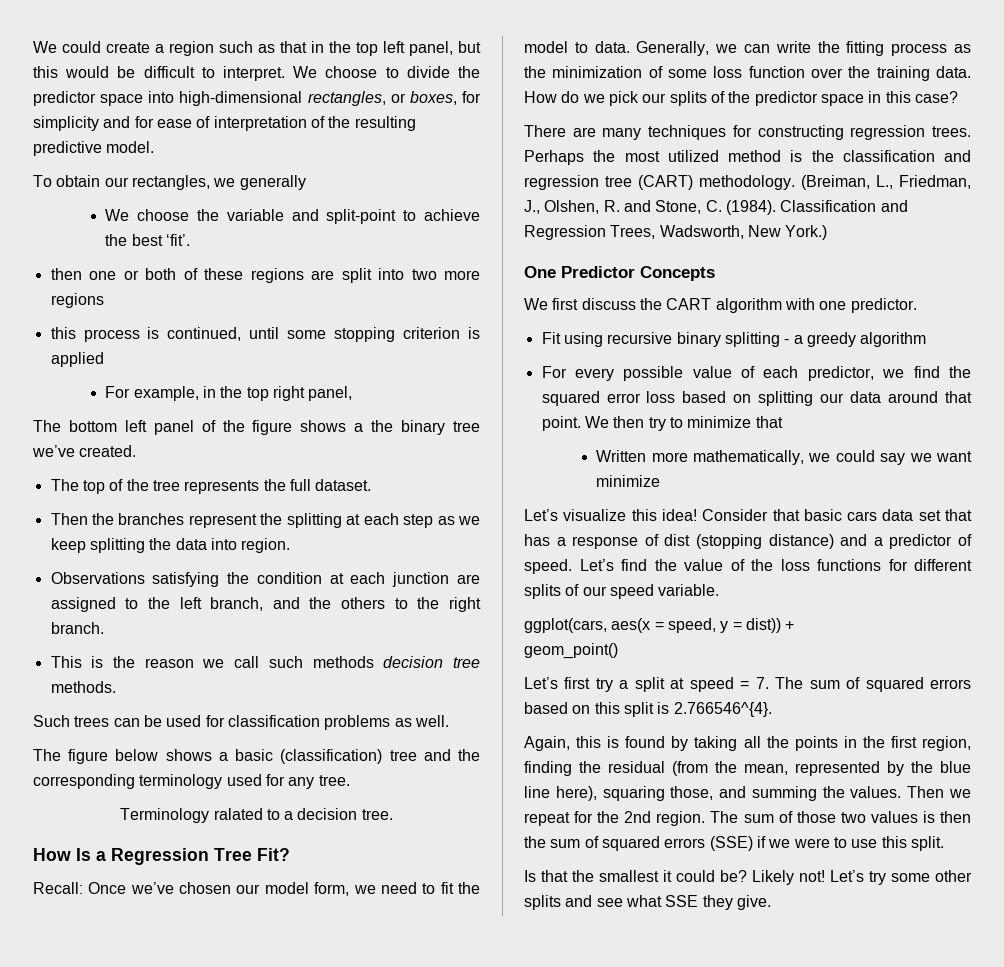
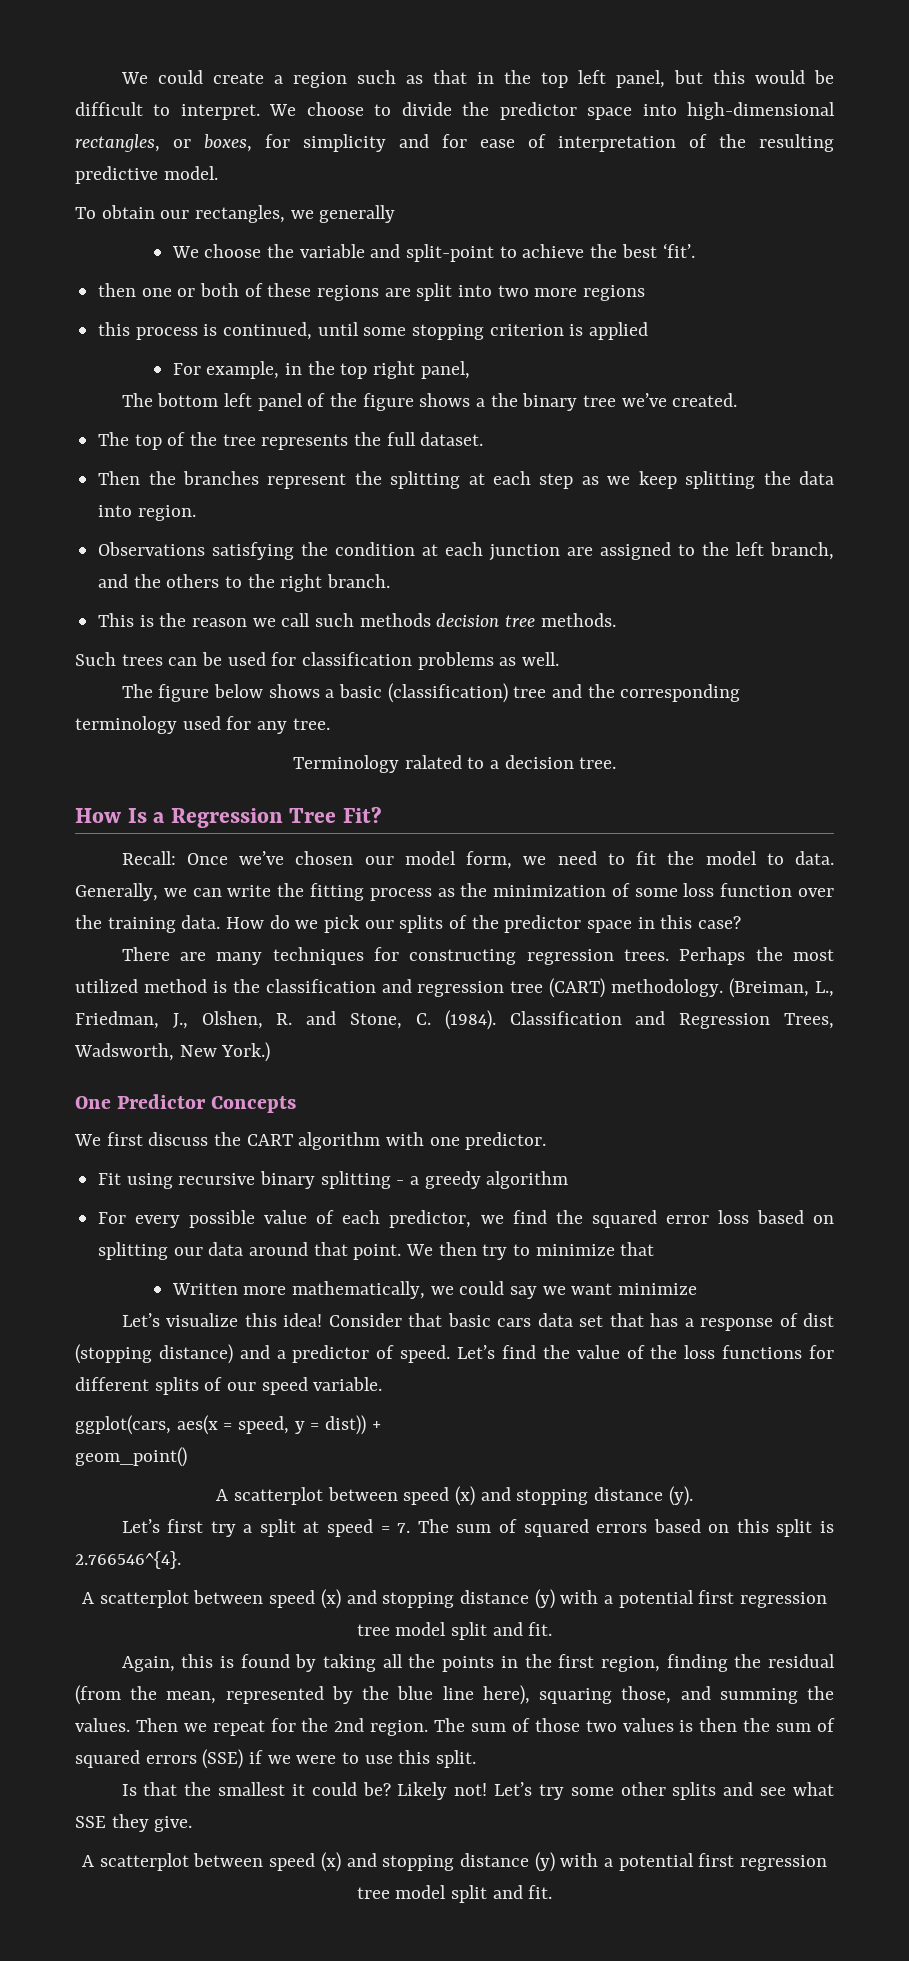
+ A scatterplot between speed (x) and stopping distance (y).
  Let’s first try a split at speed = 7. The sum of squared errors based on this split is 2.766546^{4}.
+ A scatterplot between speed (x) and stopping distance (y) with a potential first regression tree model split and fit.
  Let’s try some other splits and see what SSE they give.
+ A scatterplot between speed (x) and stopping distance (y) with a potential first regression tree model split and fit.

